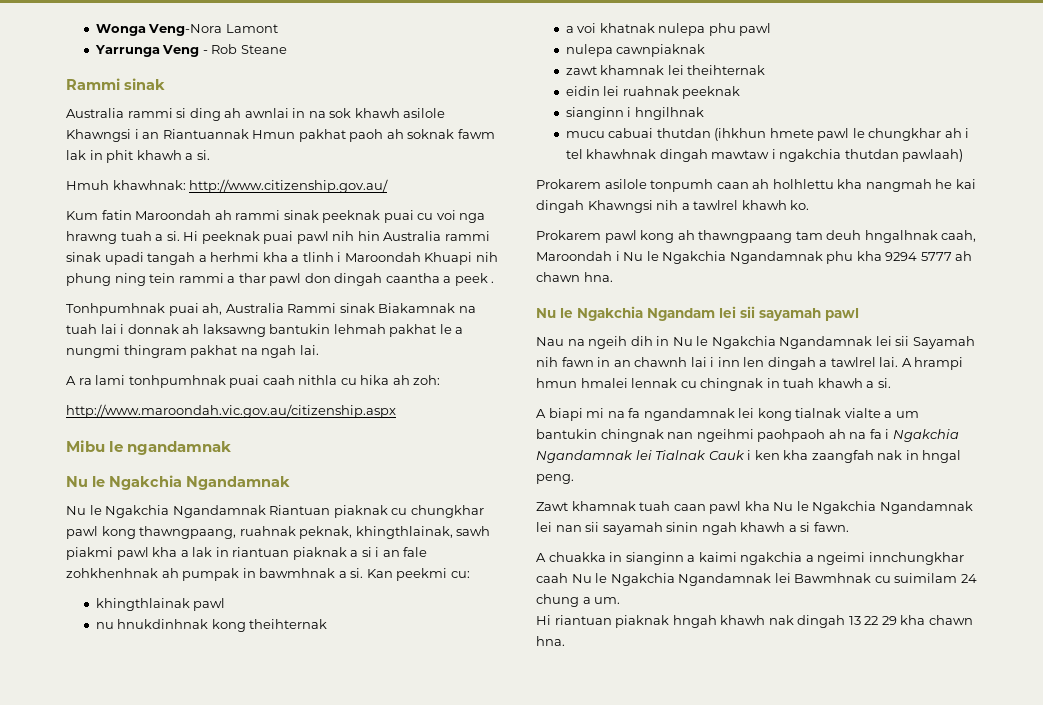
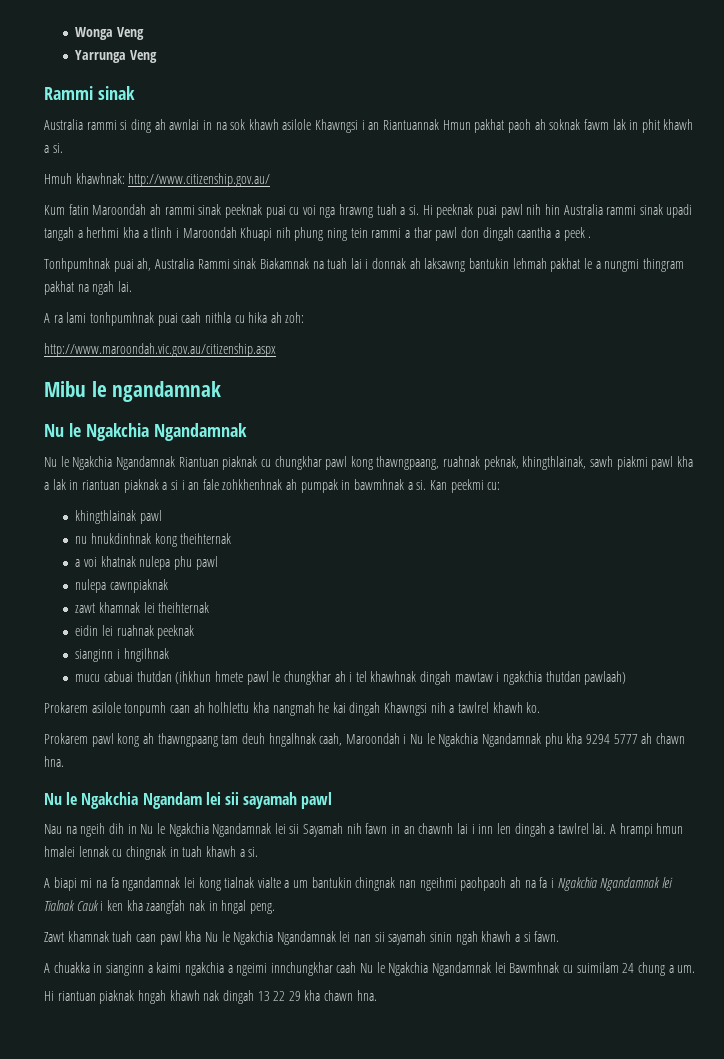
- Wonga Veng-Nora Lamont
+ Wonga Veng
- Yarrunga Veng - Rob Steane
+ Yarrunga Veng

